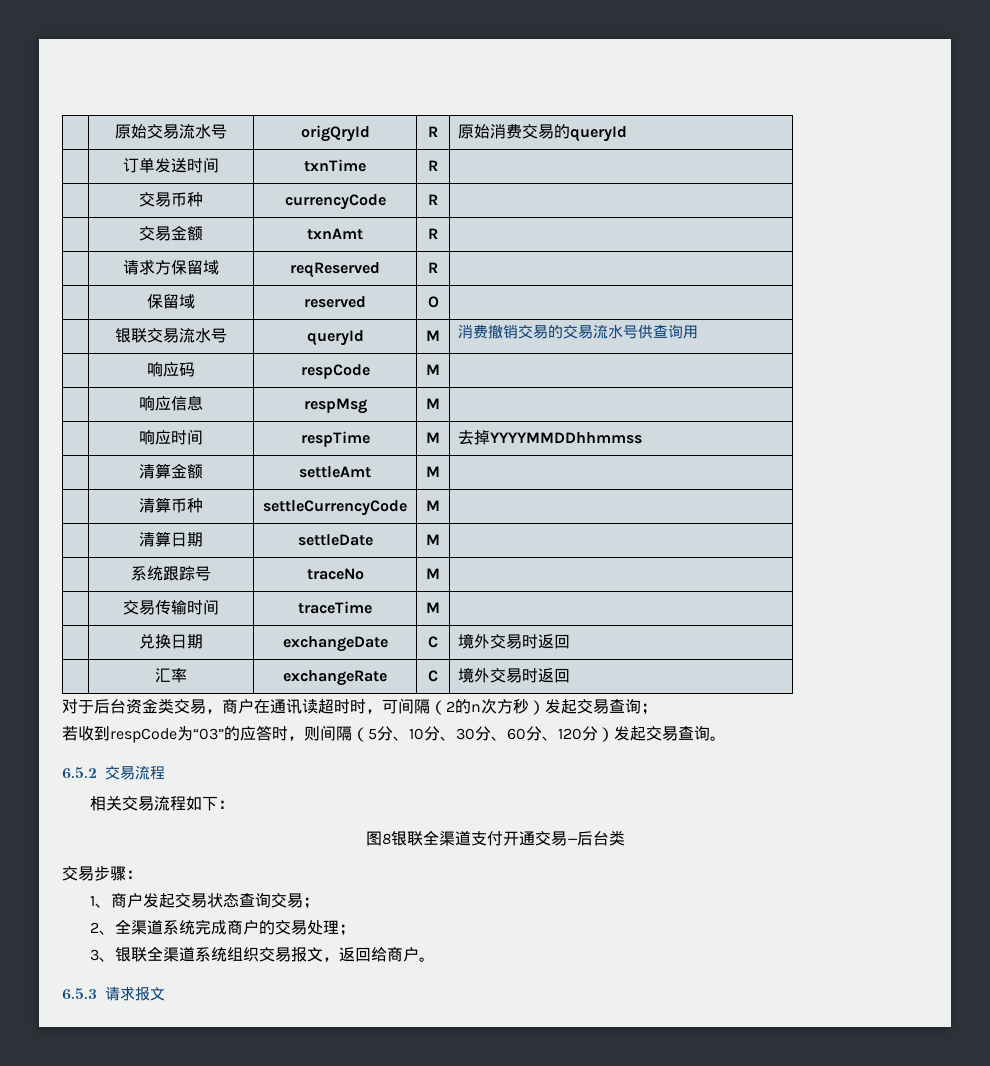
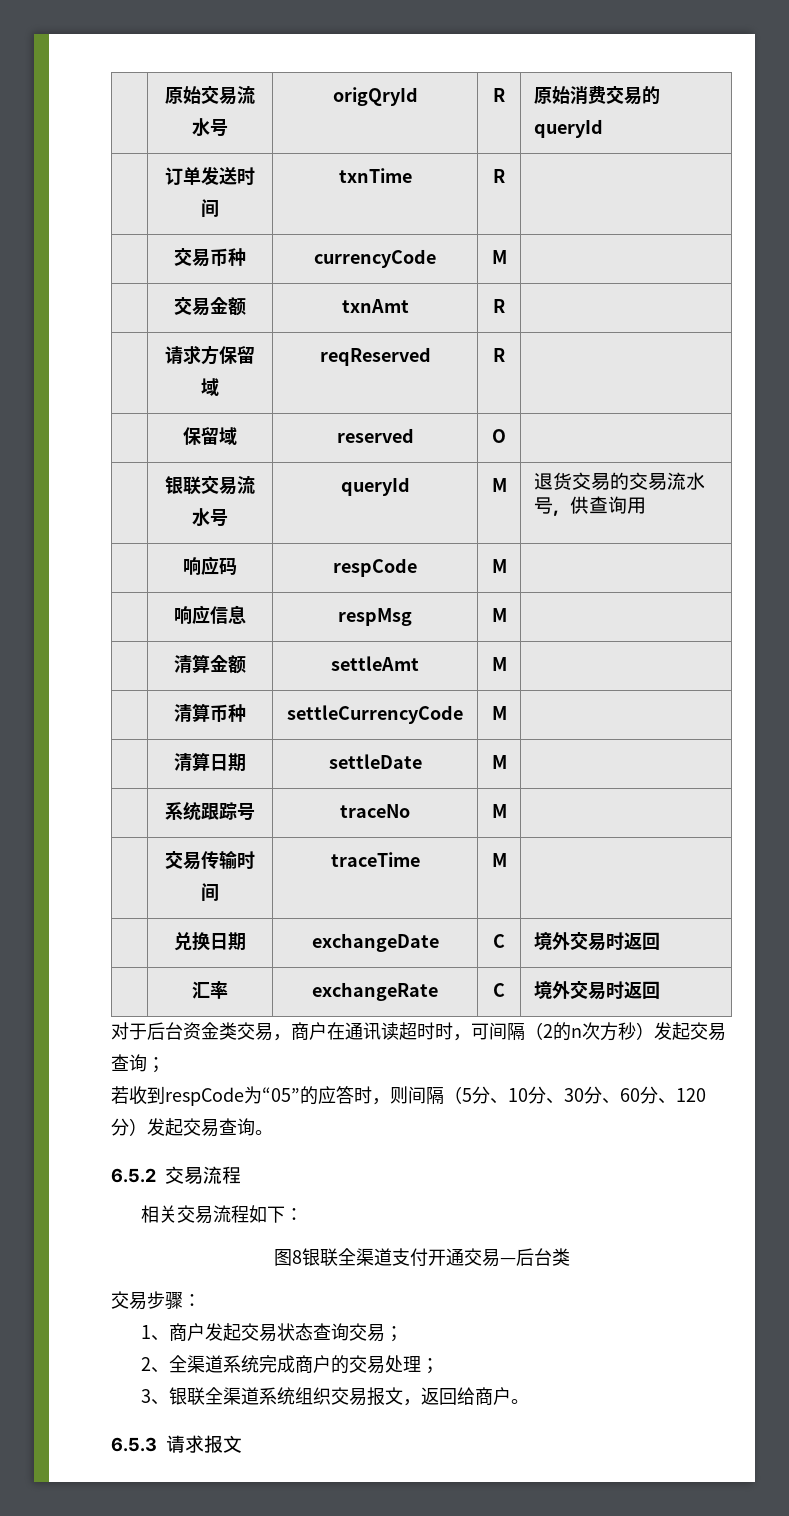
- | 交易币种 | currencyCode | R |
+ | 交易币种 | currencyCode | M |
- | 银联交易流水号 | queryId | M | 消费撤销交易的交易流水号供查询用
+ | 银联交易流水号 | queryId | M | 退货交易的交易流水号，供查询用
- | 响应时间 | respTime | M | 去掉YYYYMMDDhhmmss
- 若收到respCode为“03”的应答时，则间隔（5分、10分、30分、60分、120分）发起交易查询。
+ 若收到respCode为“05”的应答时，则间隔（5分、10分、30分、60分、120分）发起交易查询。

